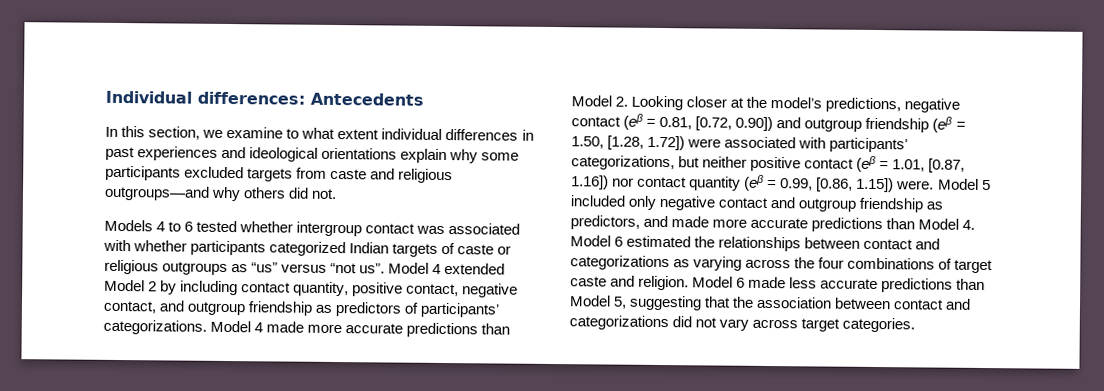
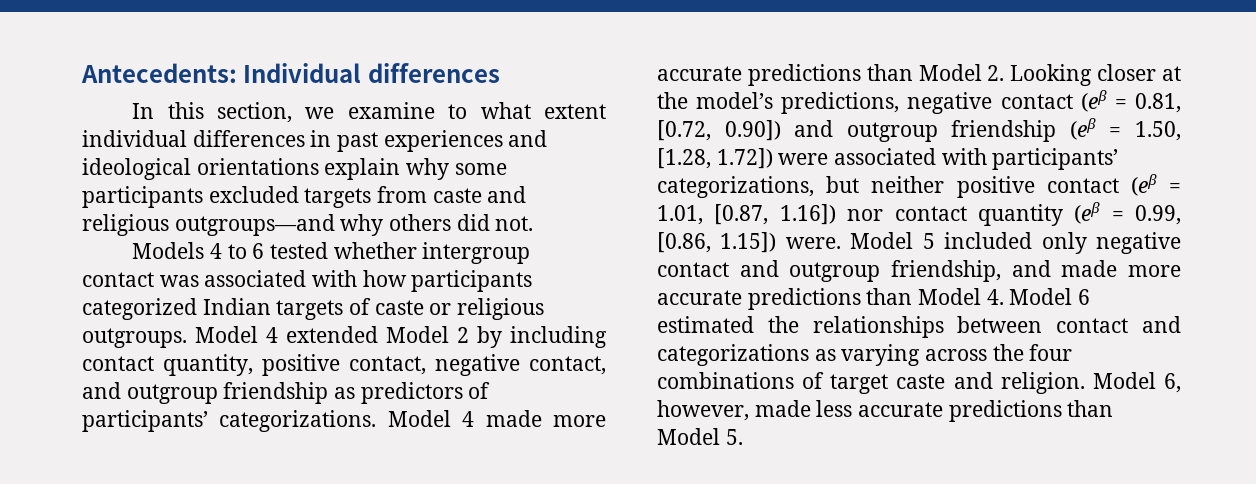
- Individual differences: Antecedents
+ Antecedents: Individual differences
- Models 4 to 6 tested whether intergroup contact was associated with whether participants categorized Indian targets of caste or religious outgroups as “us” versus “not us”.
+ Models 4 to 6 tested whether intergroup contact was associated with how participants categorized Indian targets of caste or religious outgroups.
- Model 5 included only negative contact and outgroup friendship as predictors, and made more accurate predictions than Model 4. Model 6 estimated the relationships between contact and categorizations as varying across the four combinations of target caste and religion.
+ Model 5 included only negative contact and outgroup friendship, and made more accurate predictions than Model 4. Model 6 estimated the relationships between contact and categorizations as varying across the four combinations of target caste and religion.
- Model 6 made less accurate predictions than Model 5, suggesting that the association between contact and categorizations did not vary across target categories.
+ Model 6, however, made less accurate predictions than Model 5.

